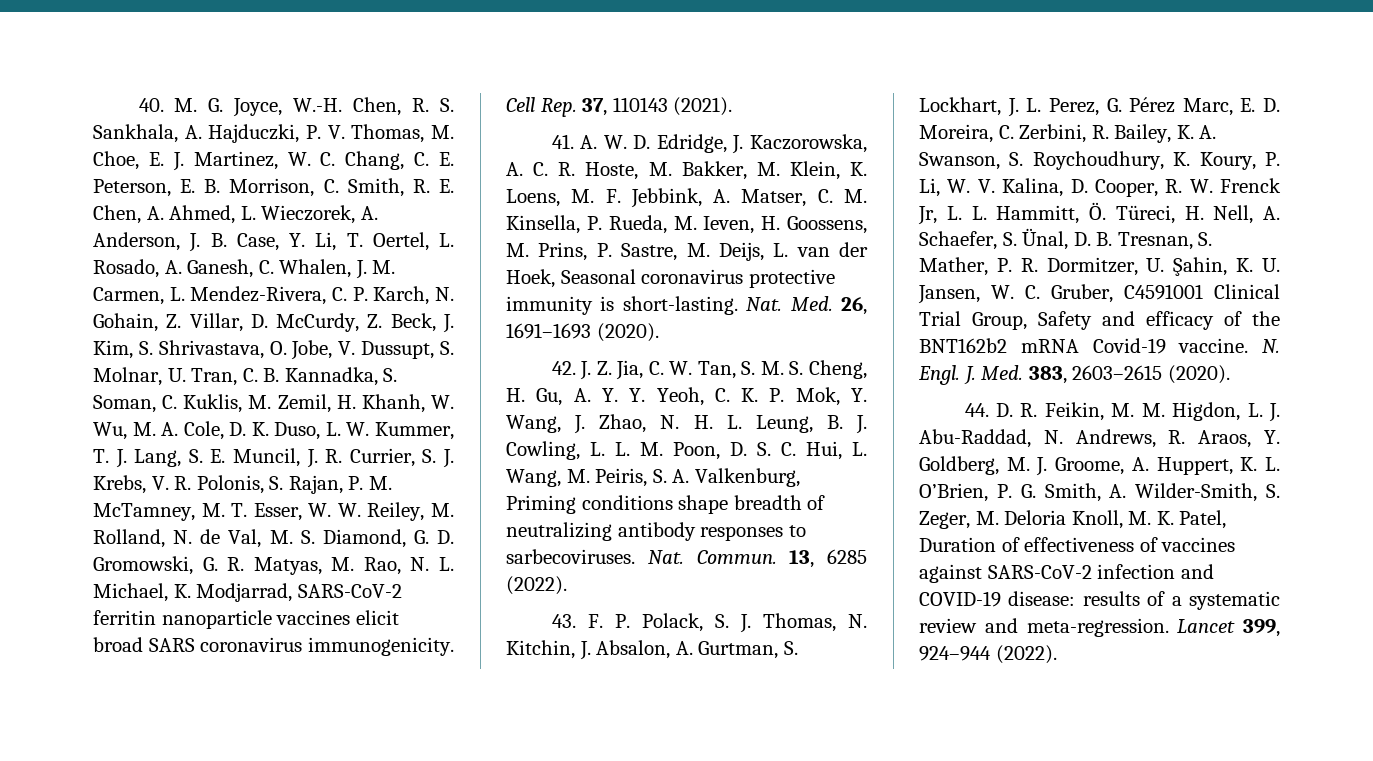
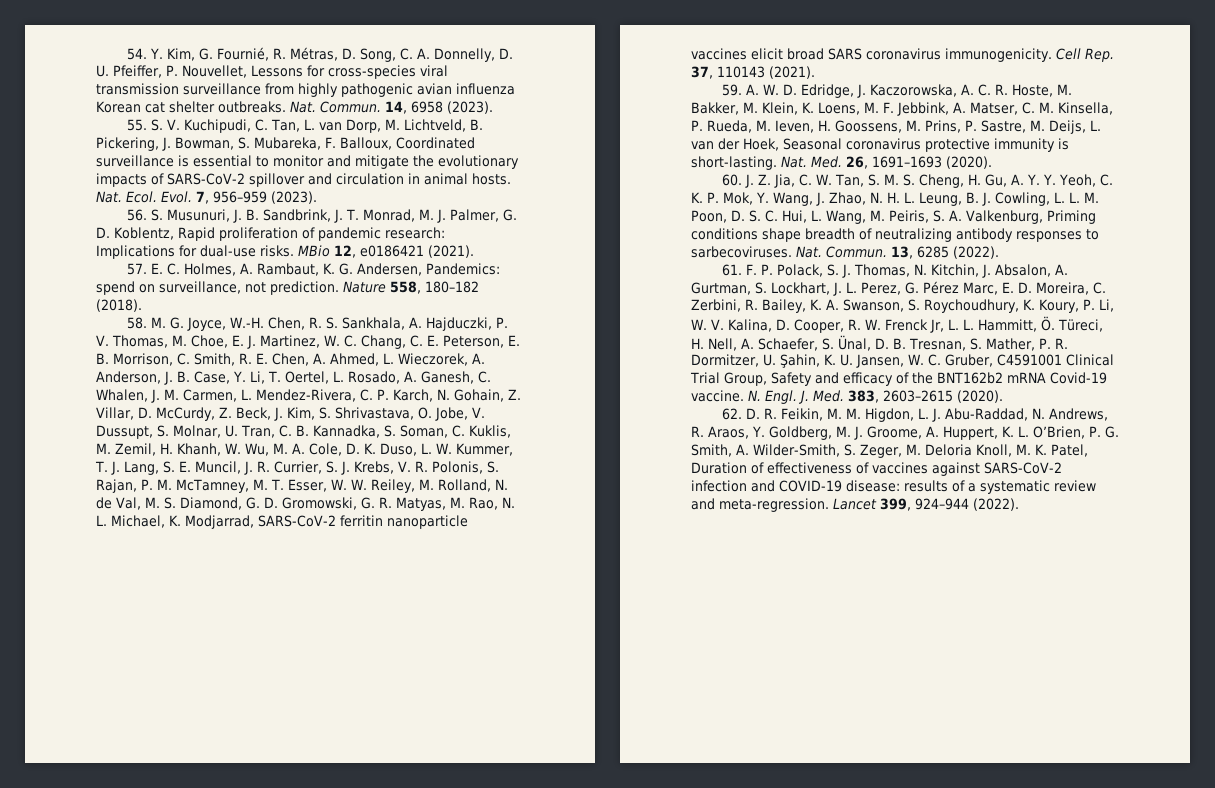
- 40. M. G. Joyce, W.-H. Chen, R. S. Sankhala, A. Hajduczki, P. V. Thomas, M. Choe, E. J. Martinez, W. C. Chang, C. E. Peterson, E. B. Morrison, C. Smith, R. E. Chen, A. Ahmed, L. Wieczorek, A. Anderson, J. B. Case, Y. Li, T. Oertel, L. Rosado, A. Ganesh, C. Whalen, J. M. Carmen, L. Mendez-Rivera, C. P. Karch, N. Gohain, Z. Villar, D. McCurdy, Z. Beck, J. Kim, S. Shrivastava, O. Jobe, V. Dussupt, S. Molnar, U. Tran, C. B. Kannadka, S. Soman, C. Kuklis, M. Zemil, H. Khanh, W. Wu, M. A. Cole, D. K. Duso, L. W. Kummer, T. J. Lang, S. E. Muncil, J. R. Currier, S. J. Krebs, V. R. Polonis, S. Rajan, P. M. McTamney, M. T. Esser, W. W. Reiley, M. Rolland, N. de Val, M. S. Diamond, G. D. Gromowski, G. R. Matyas, M. Rao, N. L. Michael, K. Modjarrad, SARS-CoV-2 ferritin nanoparticle vaccines elicit broad SARS coronavirus immunogenicity.
+ 54. Y. Kim, G. Fournié, R. Métras, D. Song, C. A. Donnelly, D. U. Pfeiffer, P. Nouvellet, Lessons for cross-species viral transmission surveillance from highly pathogenic avian influenza Korean cat shelter outbreaks. Nat. Commun. 14, 6958 (2023).
+ 55. S. V. Kuchipudi, C. Tan, L. van Dorp, M. Lichtveld, B. Pickering, J. Bowman, S. Mubareka, F. Balloux, Coordinated surveillance is essential to monitor and mitigate the evolutionary impacts of SARS-CoV-2 spillover and circulation in animal hosts. Nat. Ecol. Evol. 7, 956–959 (2023).
+ 56. S. Musunuri, J. B. Sandbrink, J. T. Monrad, M. J. Palmer, G. D. Koblentz, Rapid proliferation of pandemic research: Implications for dual-use risks. MBio 12, e0186421 (2021).
+ 57. E. C. Holmes, A. Rambaut, K. G. Andersen, Pandemics: spend on surveillance, not prediction. Nature 558, 180–182 (2018).
+ 58. M. G. Joyce, W.-H. Chen, R. S. Sankhala, A. Hajduczki, P. V. Thomas, M. Choe, E. J. Martinez, W. C. Chang, C. E. Peterson, E. B. Morrison, C. Smith, R. E. Chen, A. Ahmed, L. Wieczorek, A. Anderson, J. B. Case, Y. Li, T. Oertel, L. Rosado, A. Ganesh, C. Whalen, J. M. Carmen, L. Mendez-Rivera, C. P. Karch, N. Gohain, Z. Villar, D. McCurdy, Z. Beck, J. Kim, S. Shrivastava, O. Jobe, V. Dussupt, S. Molnar, U. Tran, C. B. Kannadka, S. Soman, C. Kuklis, M. Zemil, H. Khanh, W. Wu, M. A. Cole, D. K. Duso, L. W. Kummer, T. J. Lang, S. E. Muncil, J. R. Currier, S. J. Krebs, V. R. Polonis, S. Rajan, P. M. McTamney, M. T. Esser, W. W. Reiley, M. Rolland, N. de Val, M. S. Diamond, G. D. Gromowski, G. R. Matyas, M. Rao, N. L. Michael, K. Modjarrad, SARS-CoV-2 ferritin nanoparticle vaccines elicit broad SARS coronavirus immunogenicity.
- 41. A. W. D. Edridge, J. Kaczorowska, A. C. R. Hoste, M. Bakker, M. Klein, K. Loens, M. F. Jebbink, A. Matser, C. M. Kinsella, P. Rueda, M. Ieven, H. Goossens, M. Prins, P. Sastre, M. Deijs, L. van der Hoek, Seasonal coronavirus protective immunity is short-lasting.
+ 59. A. W. D. Edridge, J. Kaczorowska, A. C. R. Hoste, M. Bakker, M. Klein, K. Loens, M. F. Jebbink, A. Matser, C. M. Kinsella, P. Rueda, M. Ieven, H. Goossens, M. Prins, P. Sastre, M. Deijs, L. van der Hoek, Seasonal coronavirus protective immunity is short-lasting.
- 42. J. Z. Jia, C. W. Tan, S. M. S. Cheng, H. Gu, A. Y. Y. Yeoh, C. K. P. Mok, Y. Wang, J. Zhao, N. H. L. Leung, B. J. Cowling, L. L. M. Poon, D. S. C. Hui, L. Wang, M. Peiris, S. A. Valkenburg, Priming conditions shape breadth of neutralizing antibody responses to sarbecoviruses.
+ 60. J. Z. Jia, C. W. Tan, S. M. S. Cheng, H. Gu, A. Y. Y. Yeoh, C. K. P. Mok, Y. Wang, J. Zhao, N. H. L. Leung, B. J. Cowling, L. L. M. Poon, D. S. C. Hui, L. Wang, M. Peiris, S. A. Valkenburg, Priming conditions shape breadth of neutralizing antibody responses to sarbecoviruses.
- 43. F. P. Polack, S. J. Thomas, N. Kitchin, J. Absalon, A. Gurtman, S. Lockhart, J. L. Perez, G. Pérez Marc, E. D. Moreira, C. Zerbini, R. Bailey, K. A. Swanson, S. Roychoudhury, K. Koury, P. Li, W. V. Kalina, D. Cooper, R. W. Frenck Jr, L. L. Hammitt, Ö. Türeci, H. Nell, A. Schaefer, S. Ünal, D. B. Tresnan, S. Mather, P. R. Dormitzer, U. Şahin, K. U. Jansen, W. C. Gruber, C4591001 Clinical Trial Group, Safety and efficacy of the BNT162b2 mRNA Covid-19 vaccine.
+ 61. F. P. Polack, S. J. Thomas, N. Kitchin, J. Absalon, A. Gurtman, S. Lockhart, J. L. Perez, G. Pérez Marc, E. D. Moreira, C. Zerbini, R. Bailey, K. A. Swanson, S. Roychoudhury, K. Koury, P. Li, W. V. Kalina, D. Cooper, R. W. Frenck Jr, L. L. Hammitt, Ö. Türeci, H. Nell, A. Schaefer, S. Ünal, D. B. Tresnan, S. Mather, P. R. Dormitzer, U. Şahin, K. U. Jansen, W. C. Gruber, C4591001 Clinical Trial Group, Safety and efficacy of the BNT162b2 mRNA Covid-19 vaccine.
- 44. D. R. Feikin, M. M. Higdon, L. J. Abu-Raddad, N. Andrews, R. Araos, Y. Goldberg, M. J. Groome, A. Huppert, K. L. O’Brien, P. G. Smith, A. Wilder-Smith, S. Zeger, M. Deloria Knoll, M. K. Patel, Duration of effectiveness of vaccines against SARS-CoV-2 infection and COVID-19 disease: results of a systematic review and meta-regression.
+ 62. D. R. Feikin, M. M. Higdon, L. J. Abu-Raddad, N. Andrews, R. Araos, Y. Goldberg, M. J. Groome, A. Huppert, K. L. O’Brien, P. G. Smith, A. Wilder-Smith, S. Zeger, M. Deloria Knoll, M. K. Patel, Duration of effectiveness of vaccines against SARS-CoV-2 infection and COVID-19 disease: results of a systematic review and meta-regression.

